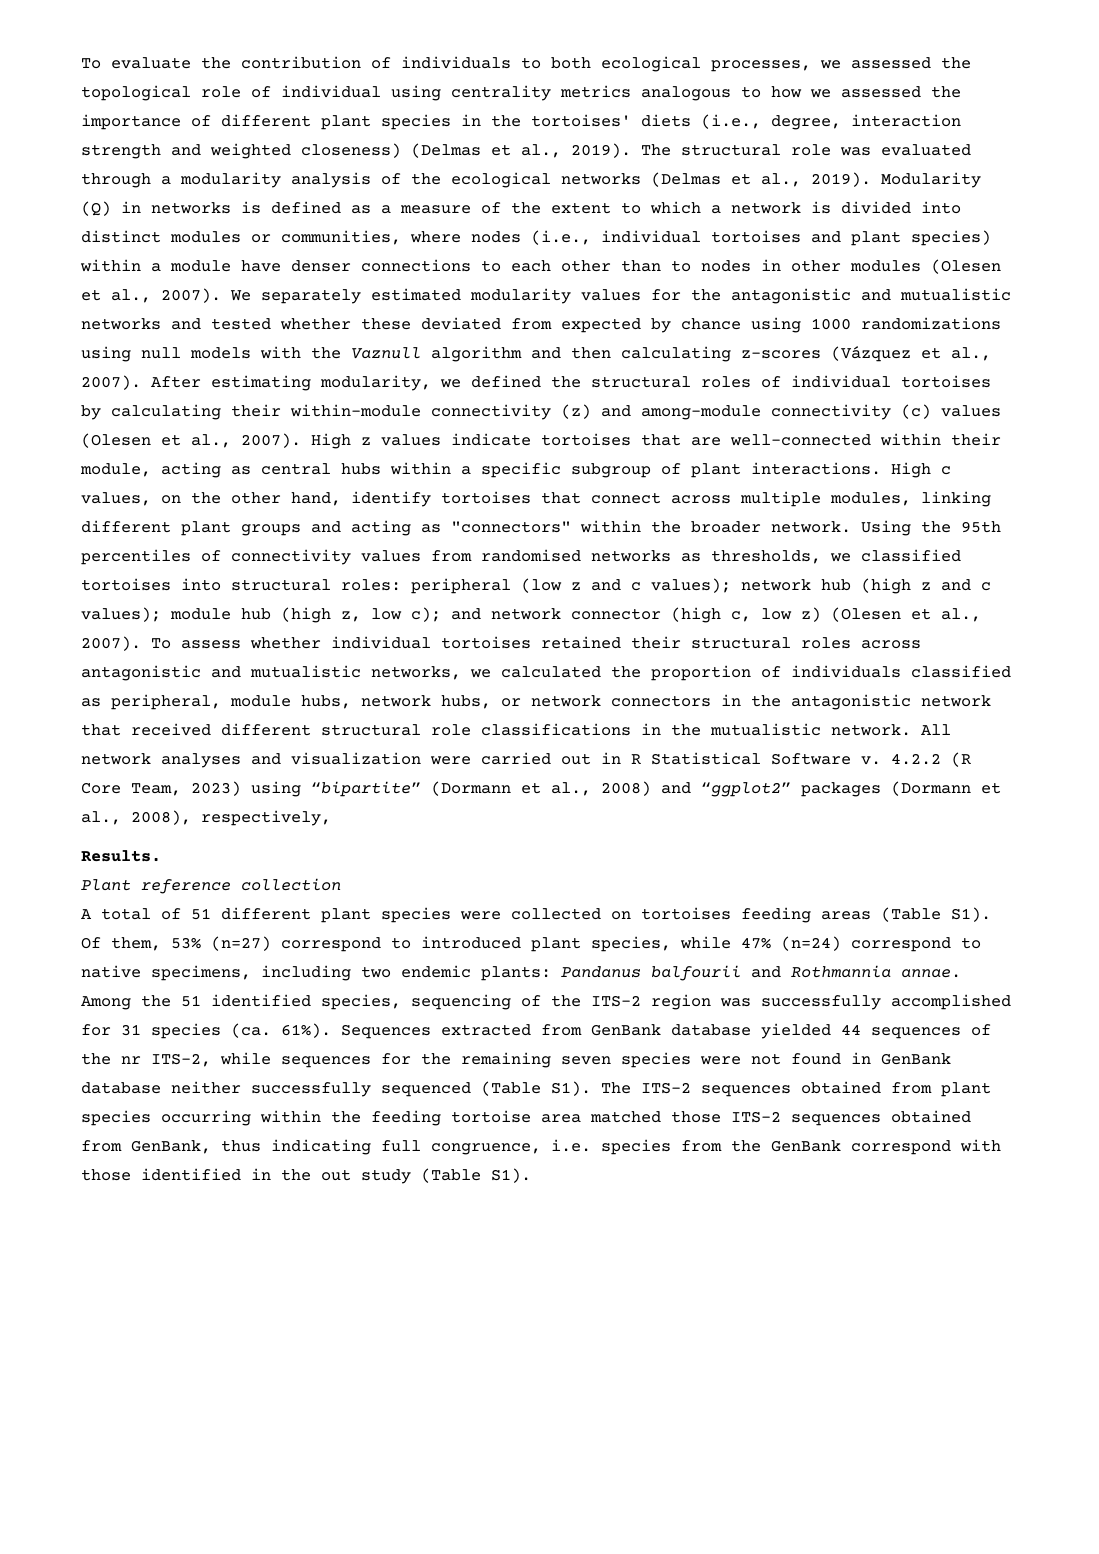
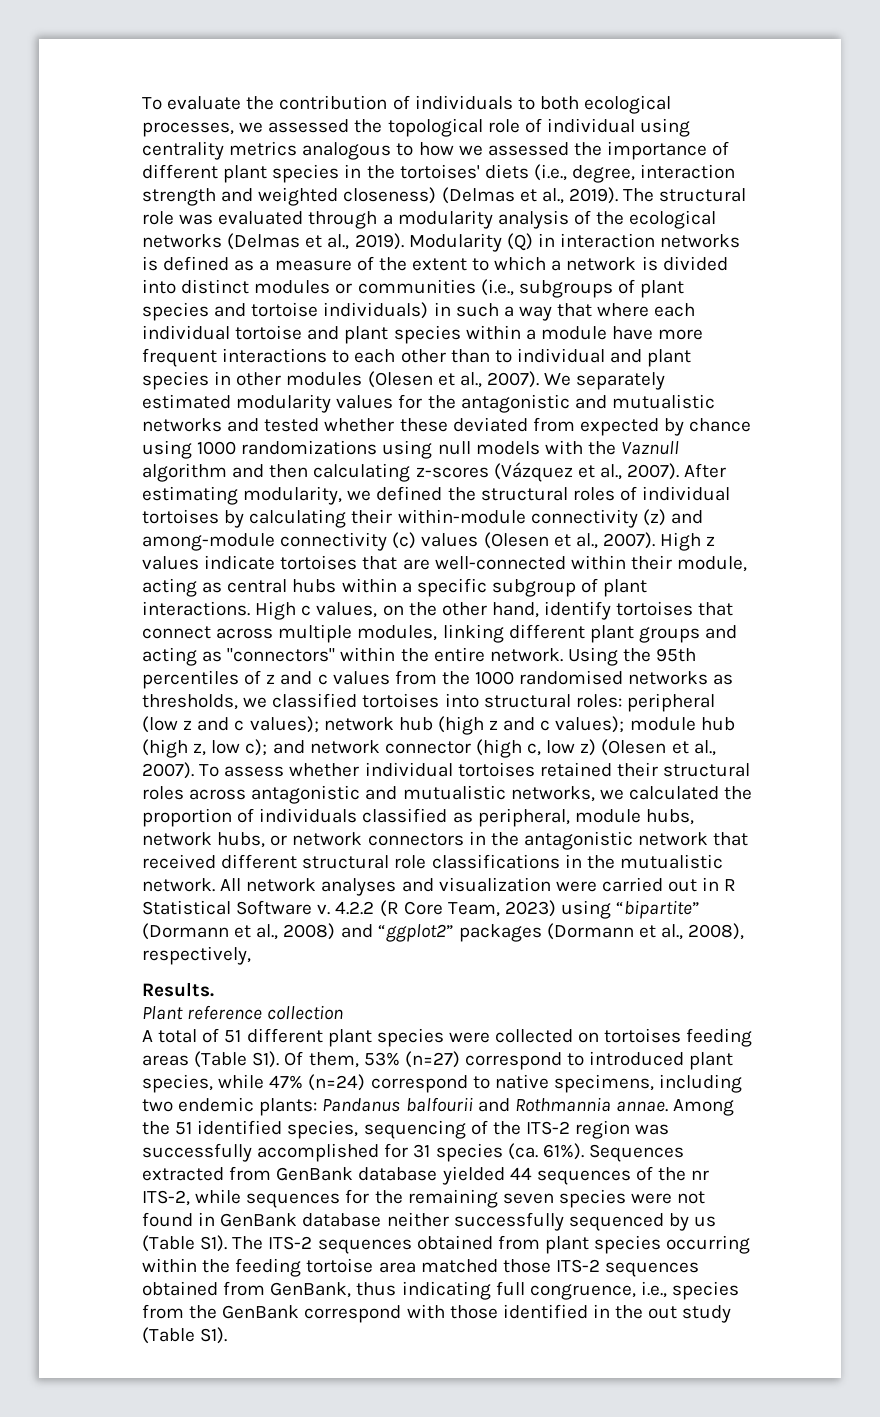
- Modularity (Q) in networks is defined as a measure of the extent to which a network is divided into distinct modules or communities, where nodes (i.e., individual tortoises and plant species) within a module have denser connections to each other than to nodes in other modules (Olesen et al., 2007).
+ Modularity (Q) in interaction networks is defined as a measure of the extent to which a network is divided into distinct modules or communities (i.e., subgroups of plant species and tortoise individuals) in such a way that where each individual tortoise and plant species within a module have more frequent interactions to each other than to individual and plant species in other modules (Olesen et al., 2007).
- High c values, on the other hand, identify tortoises that connect across multiple modules, linking different plant groups and acting as "connectors" within the broader network.
+ High c values, on the other hand, identify tortoises that connect across multiple modules, linking different plant groups and acting as "connectors" within the entire network.
- Using the 95th percentiles of connectivity values from randomised networks as thresholds, we classified tortoises into structural roles: peripheral (low z and c values); network hub (high z and c values); module hub (high z, low c); and network connector (high c, low z) (Olesen et al., 2007).
+ Using the 95th percentiles of z and c values from the 1000 randomised networks as thresholds, we classified tortoises into structural roles: peripheral (low z and c values); network hub (high z and c values); module hub (high z, low c); and network connector (high c, low z) (Olesen et al., 2007).
- Sequences extracted from GenBank database yielded 44 sequences of the nr ITS-2, while sequences for the remaining seven species were not found in GenBank database neither successfully sequenced (Table S1). The ITS-2 sequences obtained from plant species occurring within the feeding tortoise area matched those ITS-2 sequences obtained from GenBank, thus indicating full congruence, i.e. species from the GenBank correspond with those identified in the out study (Table S1).
+ Sequences extracted from GenBank database yielded 44 sequences of the nr ITS-2, while sequences for the remaining seven species were not found in GenBank database neither successfully sequenced by us (Table S1). The ITS-2 sequences obtained from plant species occurring within the feeding tortoise area matched those ITS-2 sequences obtained from GenBank, thus indicating full congruence, i.e., species from the GenBank correspond with those identified in the out study (Table S1).

